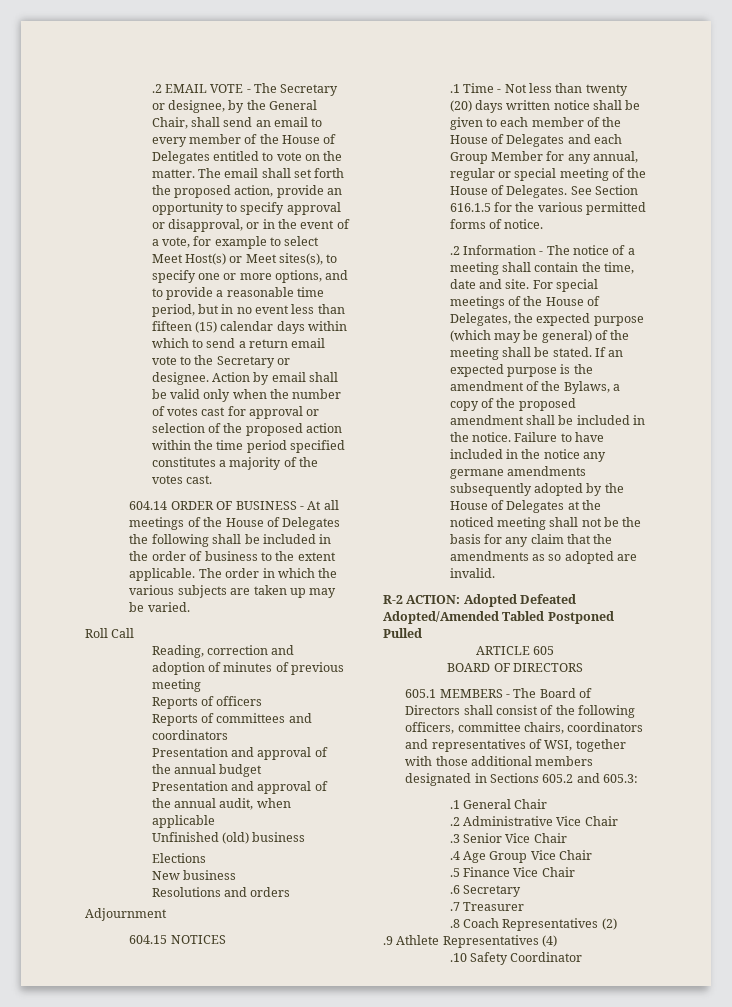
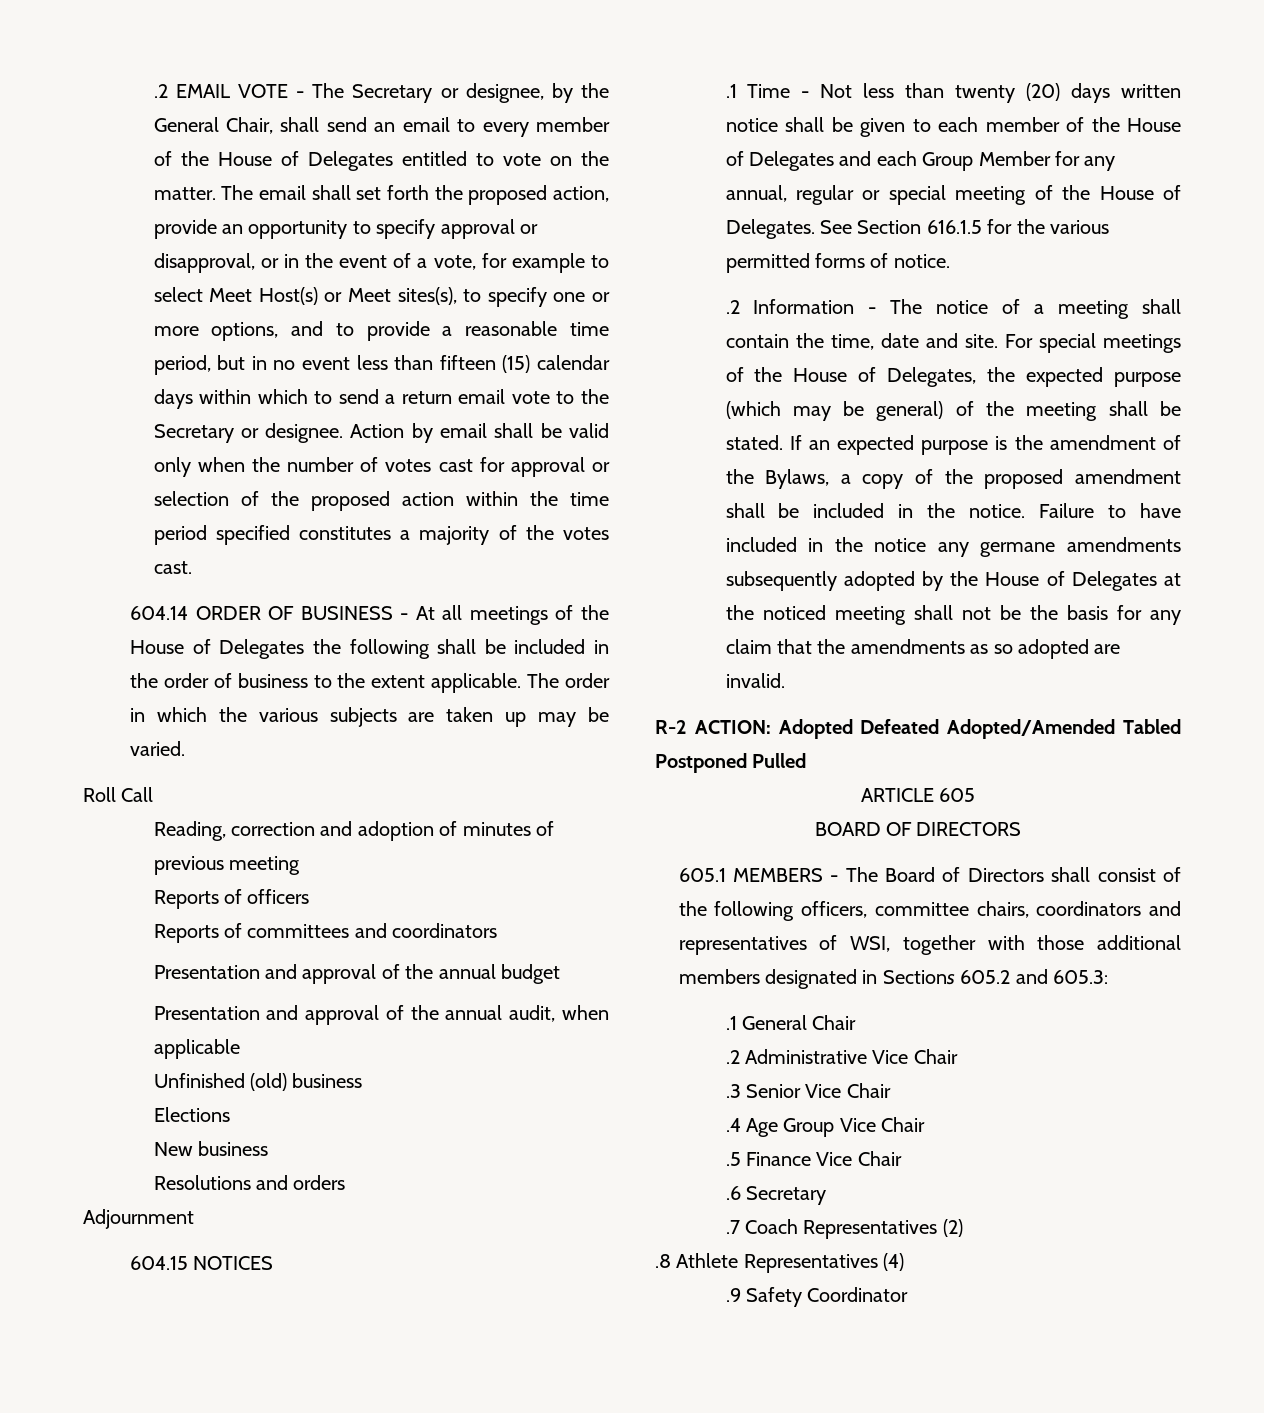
- .7 Treasurer
- .8 Coach Representatives (2)
+ .7 Coach Representatives (2)
- .9 Athlete Representatives (4)
+ .8 Athlete Representatives (4)
- .10 Safety Coordinator
+ .9 Safety Coordinator

